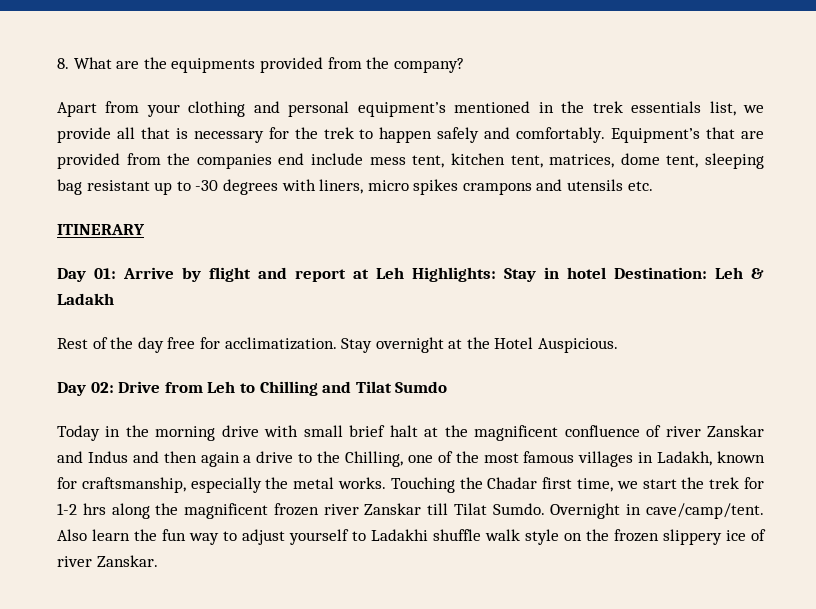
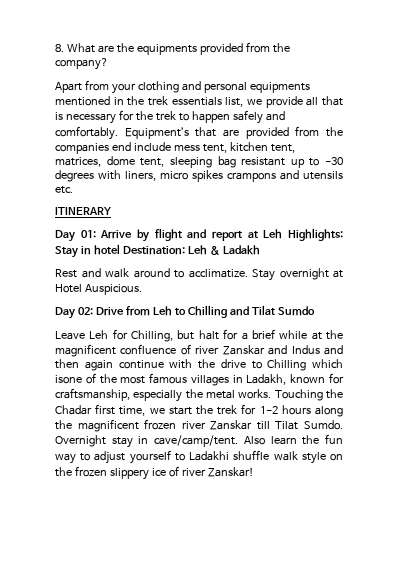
- Apart from your clothing and personal equipment’s mentioned in the trek essentials list, we provide all that is necessary for the trek to happen safely and comfortably.
+ Apart from your clothing and personal equipments mentioned in the trek essentials list, we provide all that is necessary for the trek to happen safely and comfortably.
- Rest of the day free for acclimatization.
+ Rest and walk around to acclimatize.
- Stay overnight at the Hotel Auspicious.
+ Stay overnight at Hotel Auspicious.
- Today in the morning drive with small brief halt at the magnificent confluence of river Zanskar and Indus and then again a drive to the Chilling, one of the most famous villages in Ladakh, known for craftsmanship, especially the metal works.
+ Leave Leh for Chilling, but halt for a brief while at the magnificent confluence of river Zanskar and Indus and then again continue with the drive to Chilling which isone of the most famous villages in Ladakh, known for craftsmanship, especially the metal works.
- Touching the Chadar first time, we start the trek for 1-2 hrs along the magnificent frozen river Zanskar till Tilat Sumdo.
+ Touching the Chadar first time, we start the trek for 1-2 hours along the magnificent frozen river Zanskar till Tilat Sumdo.
- Overnight in cave/camp/tent.
+ Overnight stay in cave/camp/tent.
- Also learn the fun way to adjust yourself to Ladakhi shuffle walk style on the frozen slippery ice of river Zanskar.
+ Also learn the fun way to adjust yourself to Ladakhi shuffle walk style on the frozen slippery ice of river Zanskar!

